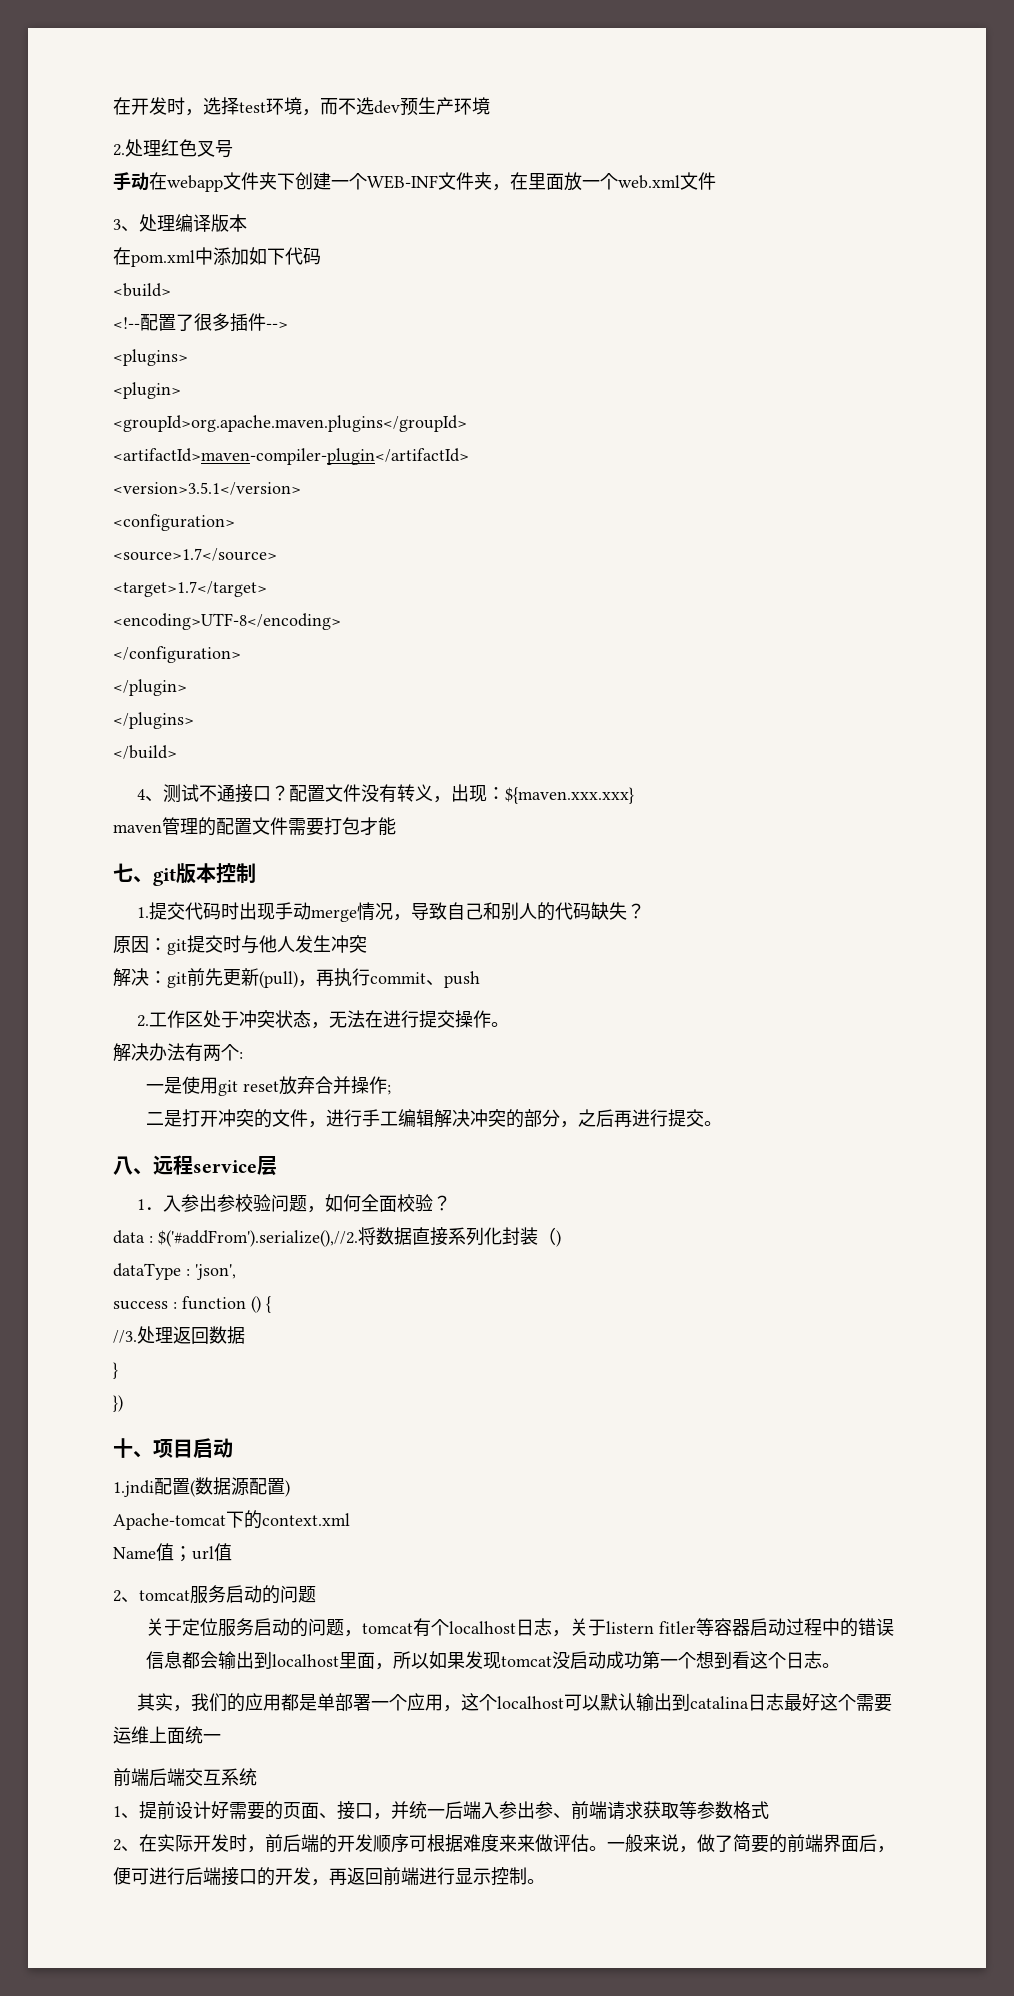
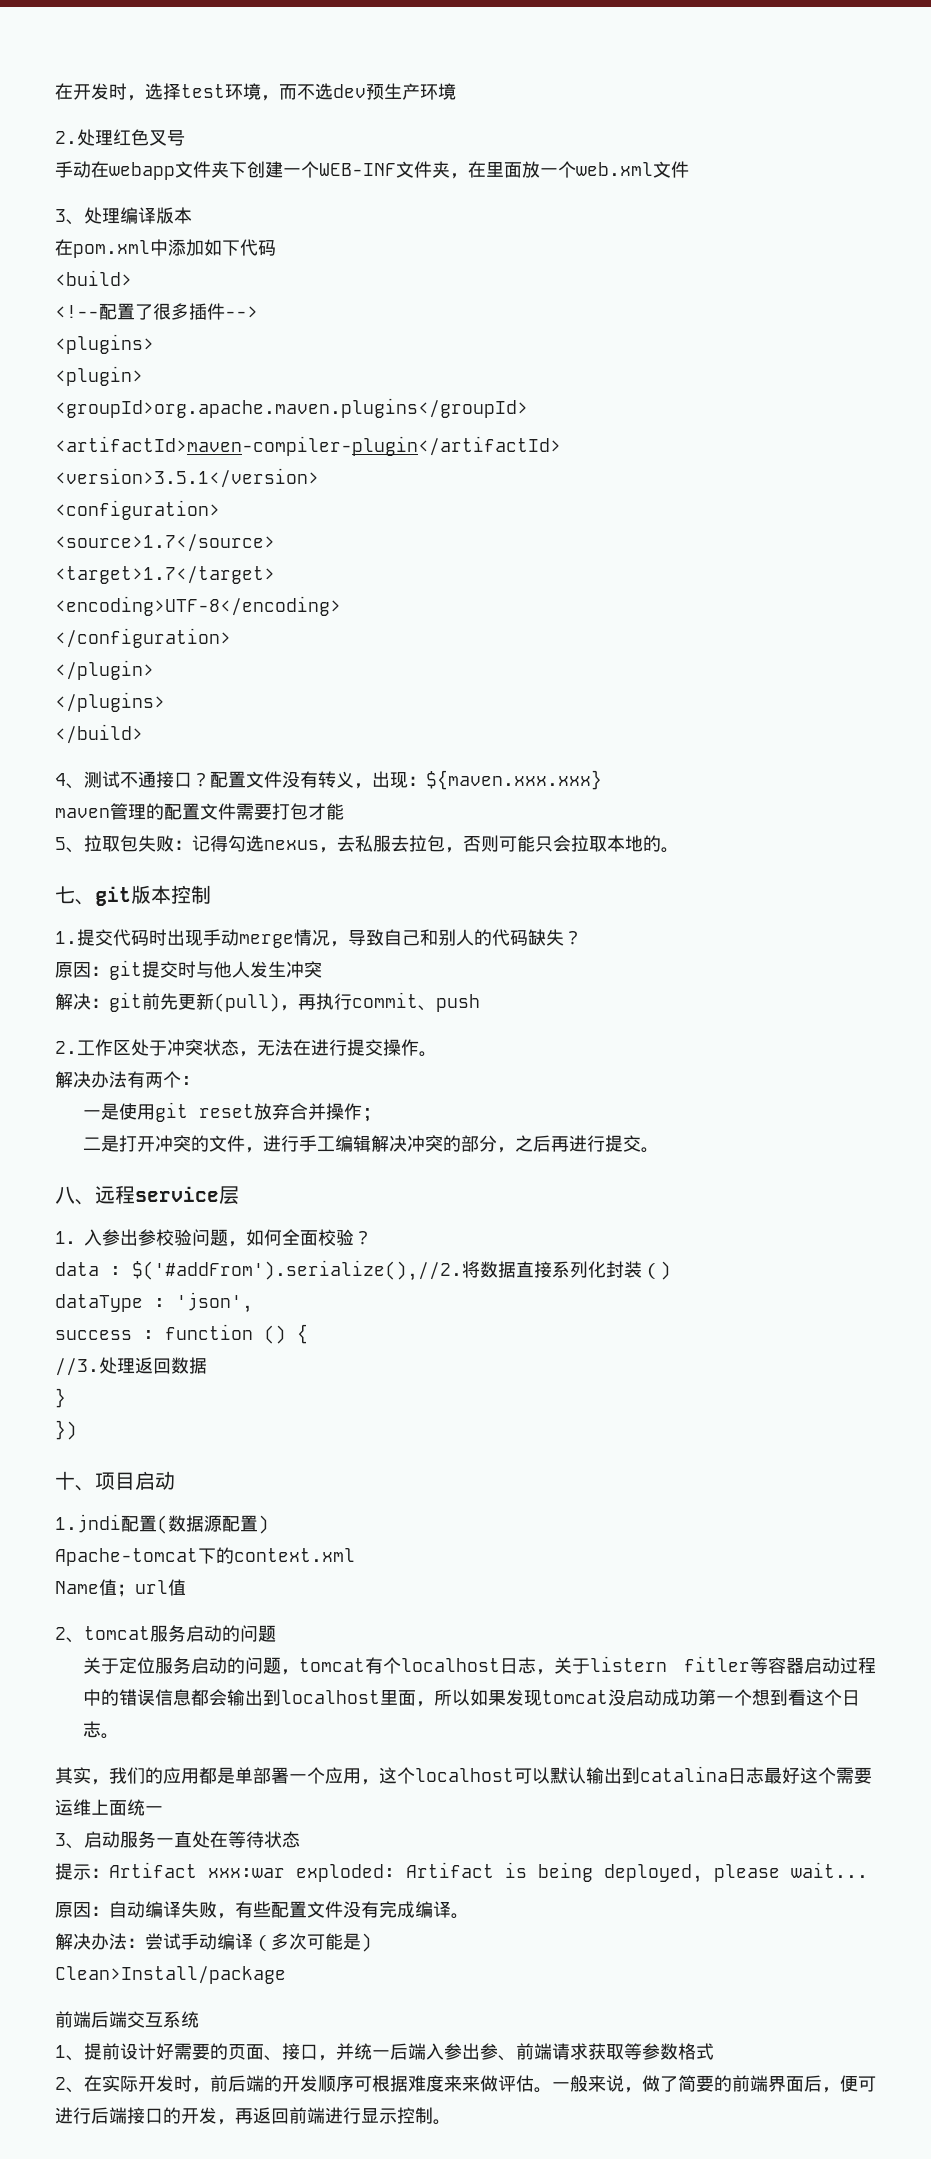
+ 5、拉取包失败：记得勾选nexus，去私服去拉包，否则可能只会拉取本地的。
+ 3、启动服务一直处在等待状态
+ 提示：Artifact xxx:war exploded: Artifact is being deployed, please wait...
+ 原因：自动编译失败，有些配置文件没有完成编译。
+ 解决办法：尝试手动编译（多次可能是)
+ Clean>Install/package

